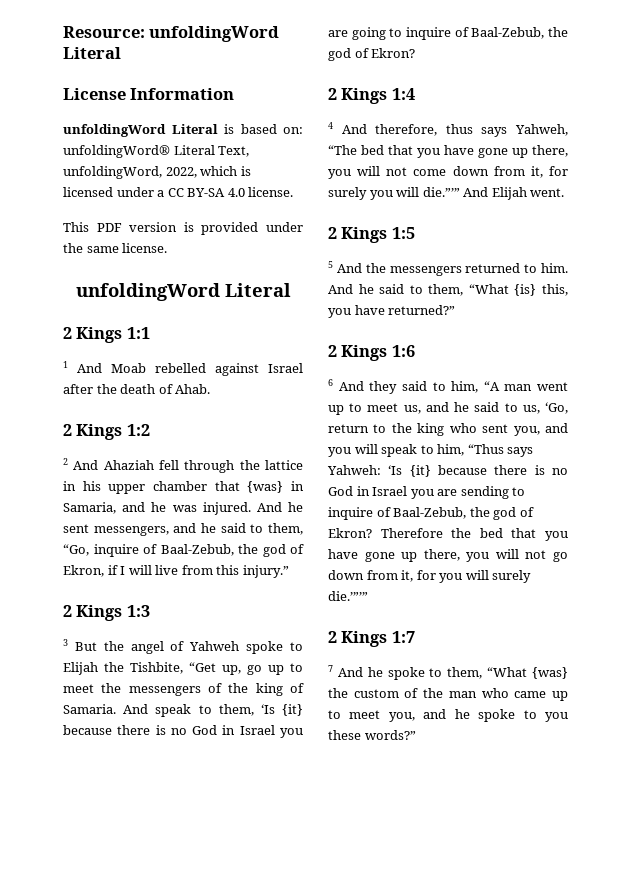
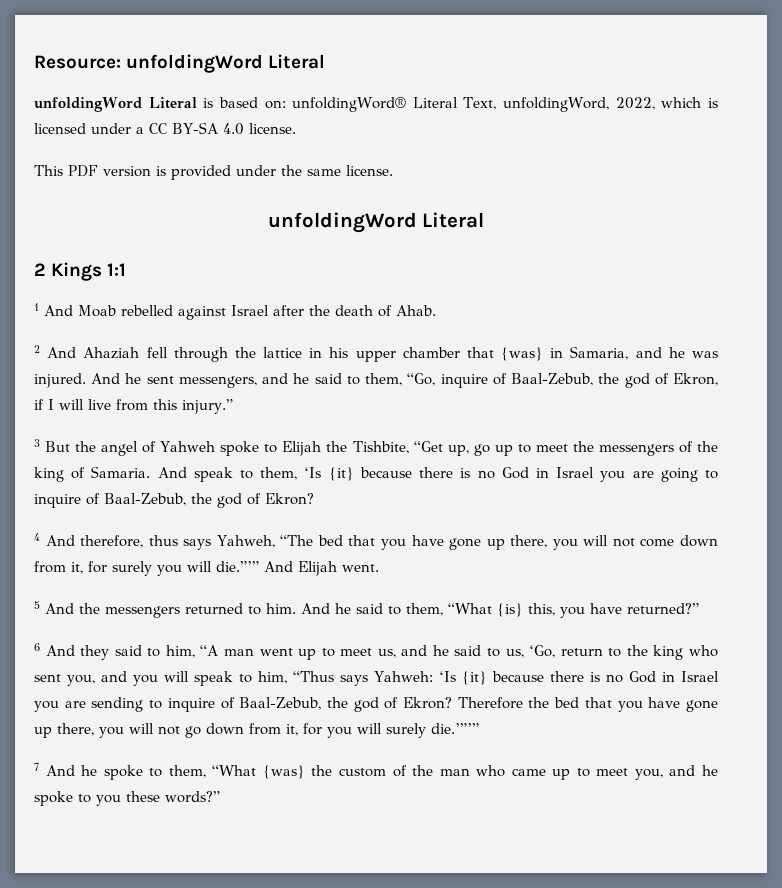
- License Information
- 2 Kings 1:2
- 2 Kings 1:3
- 2 Kings 1:4
- 2 Kings 1:5
- 2 Kings 1:6
- 2 Kings 1:7

